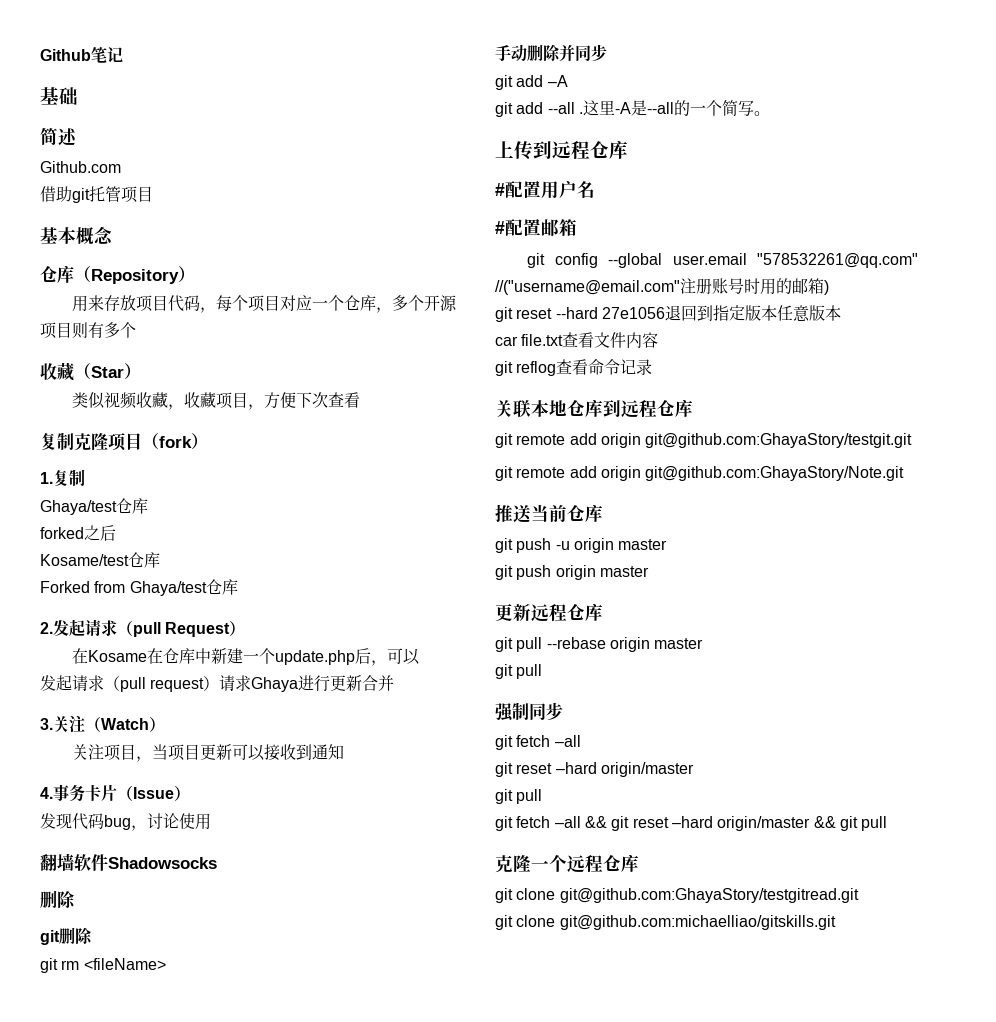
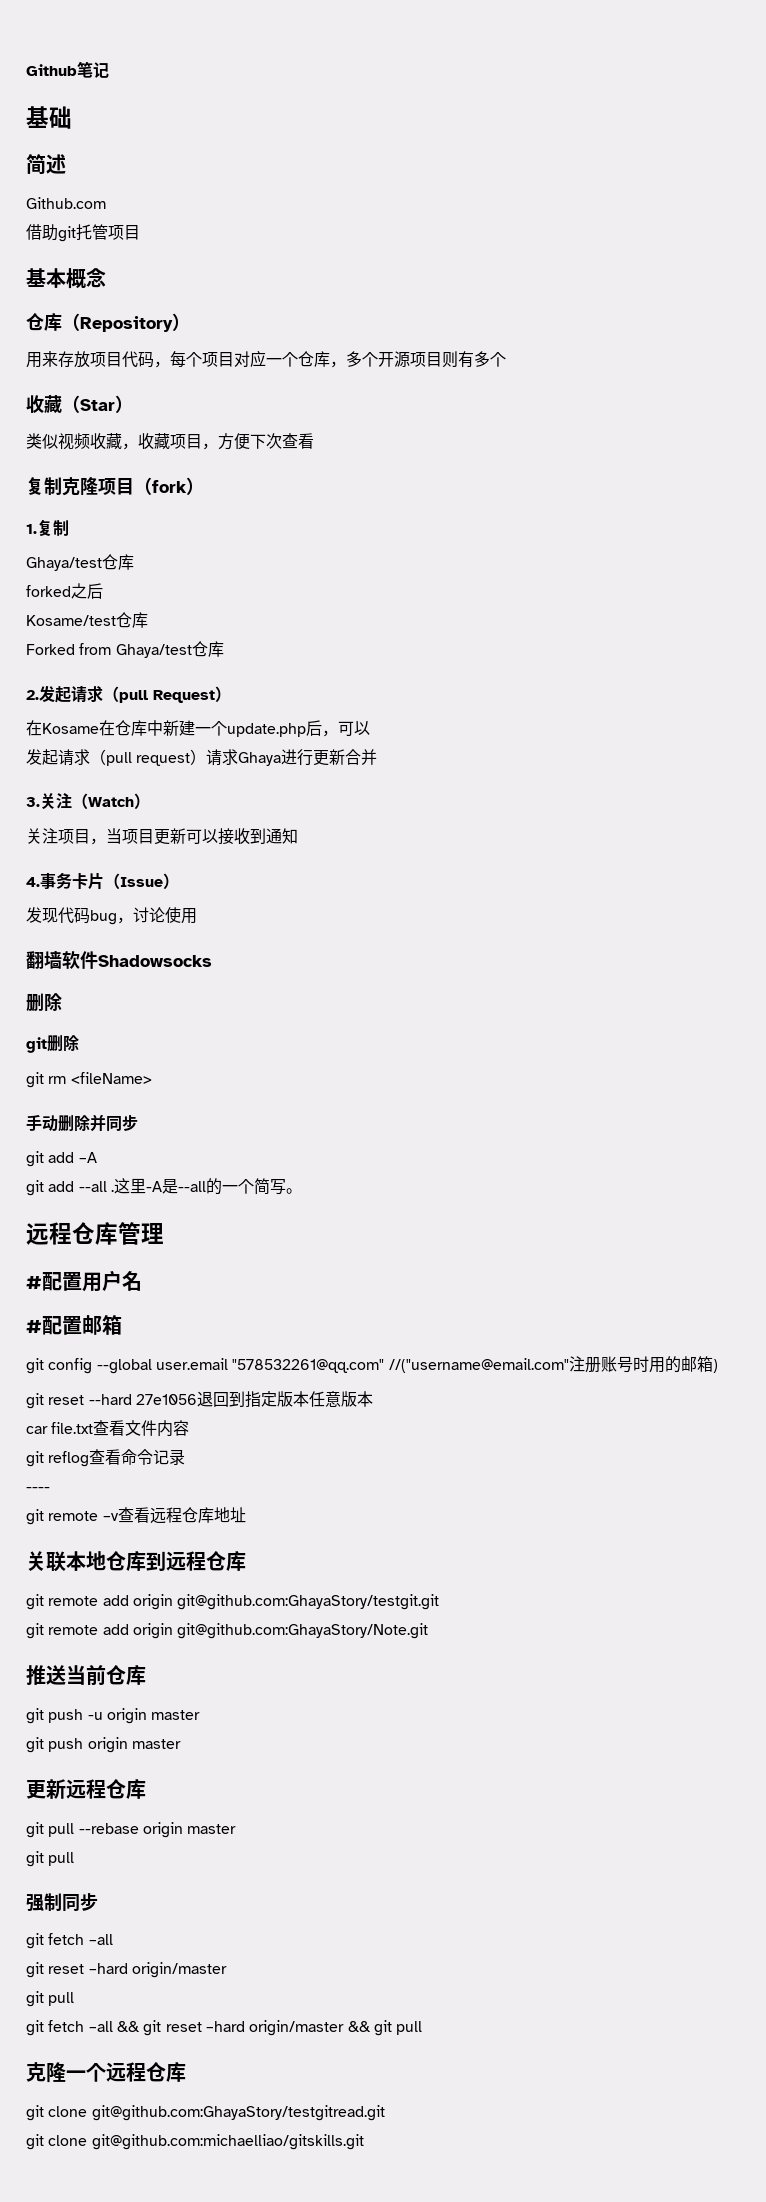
- 上传到远程仓库
+ 远程仓库管理
+ ----
+ git remote –v查看远程仓库地址

